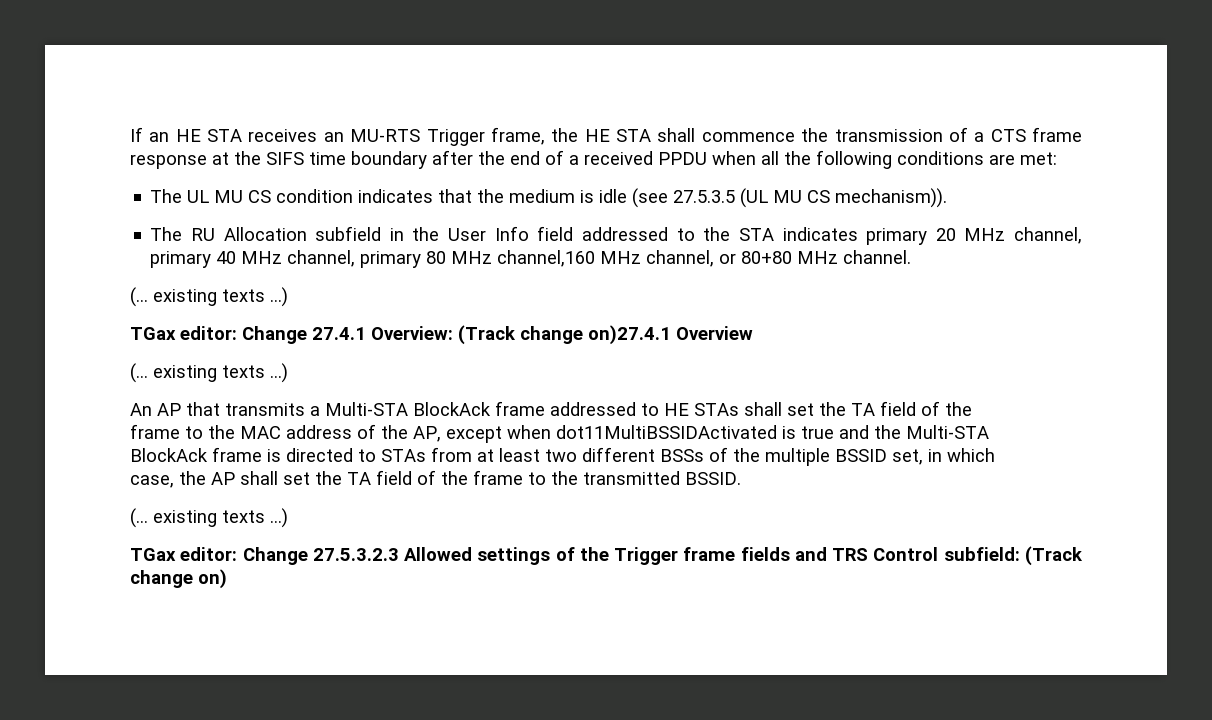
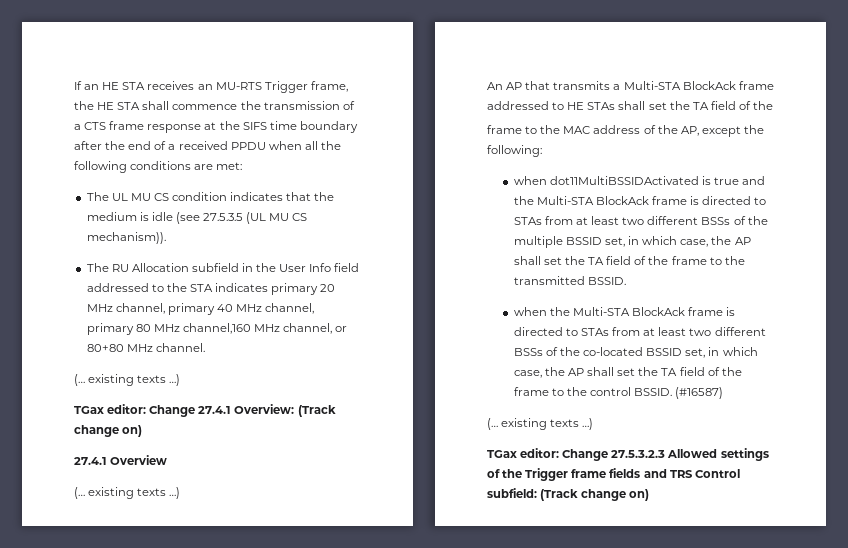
- TGax editor: Change 27.4.1 Overview: (Track change on)27.4.1 Overview
+ TGax editor: Change 27.4.1 Overview: (Track change on)
+ 27.4.1 Overview
- frame to the MAC address of the AP, except when dot11MultiBSSIDActivated is true and the Multi-STA
- BlockAck frame is directed to STAs from at least two different BSSs of the multiple BSSID set, in which
- case, the AP shall set the TA field of the frame to the transmitted BSSID.
+ frame to the MAC address of the AP, except the following:
+ when dot11MultiBSSIDActivated is true and the Multi-STA BlockAck frame is directed to STAs from at least two different BSSs of the multiple BSSID set, in which case, the AP shall set the TA field of the frame to the transmitted BSSID.
+ when the Multi-STA BlockAck frame is directed to STAs from at least two different BSSs of the co-located BSSID set, in which case, the AP shall set the TA field of the frame to the control BSSID. (#16587)

